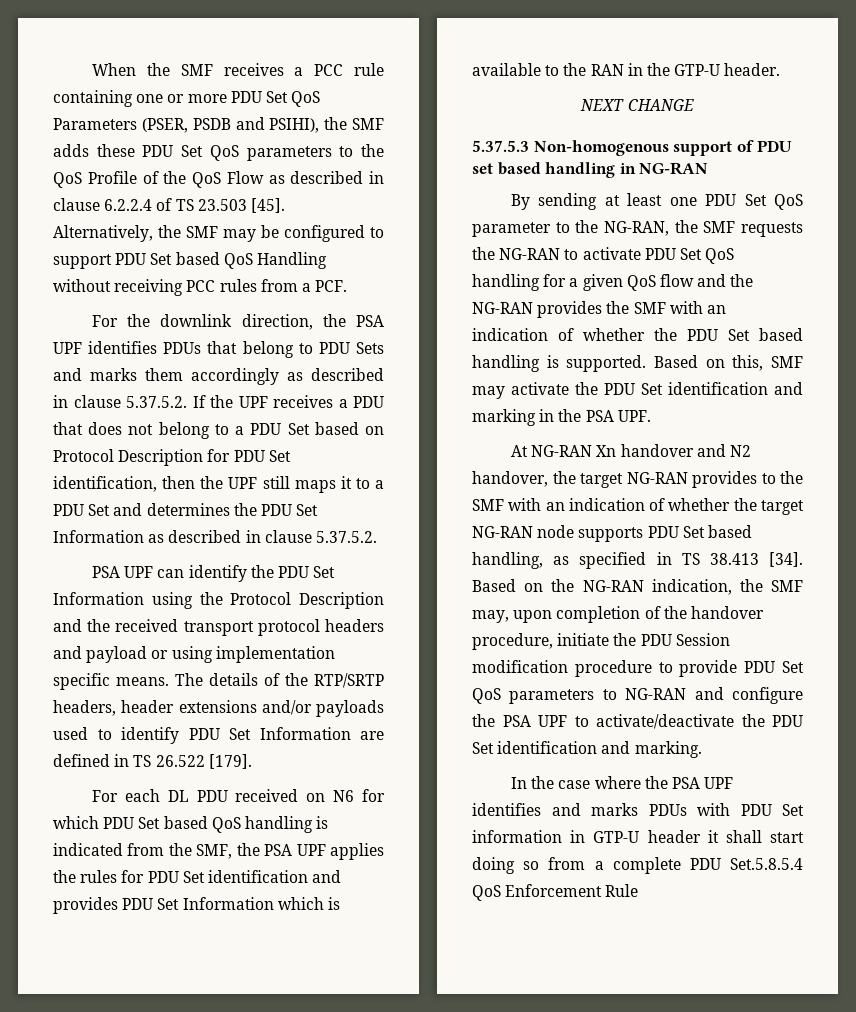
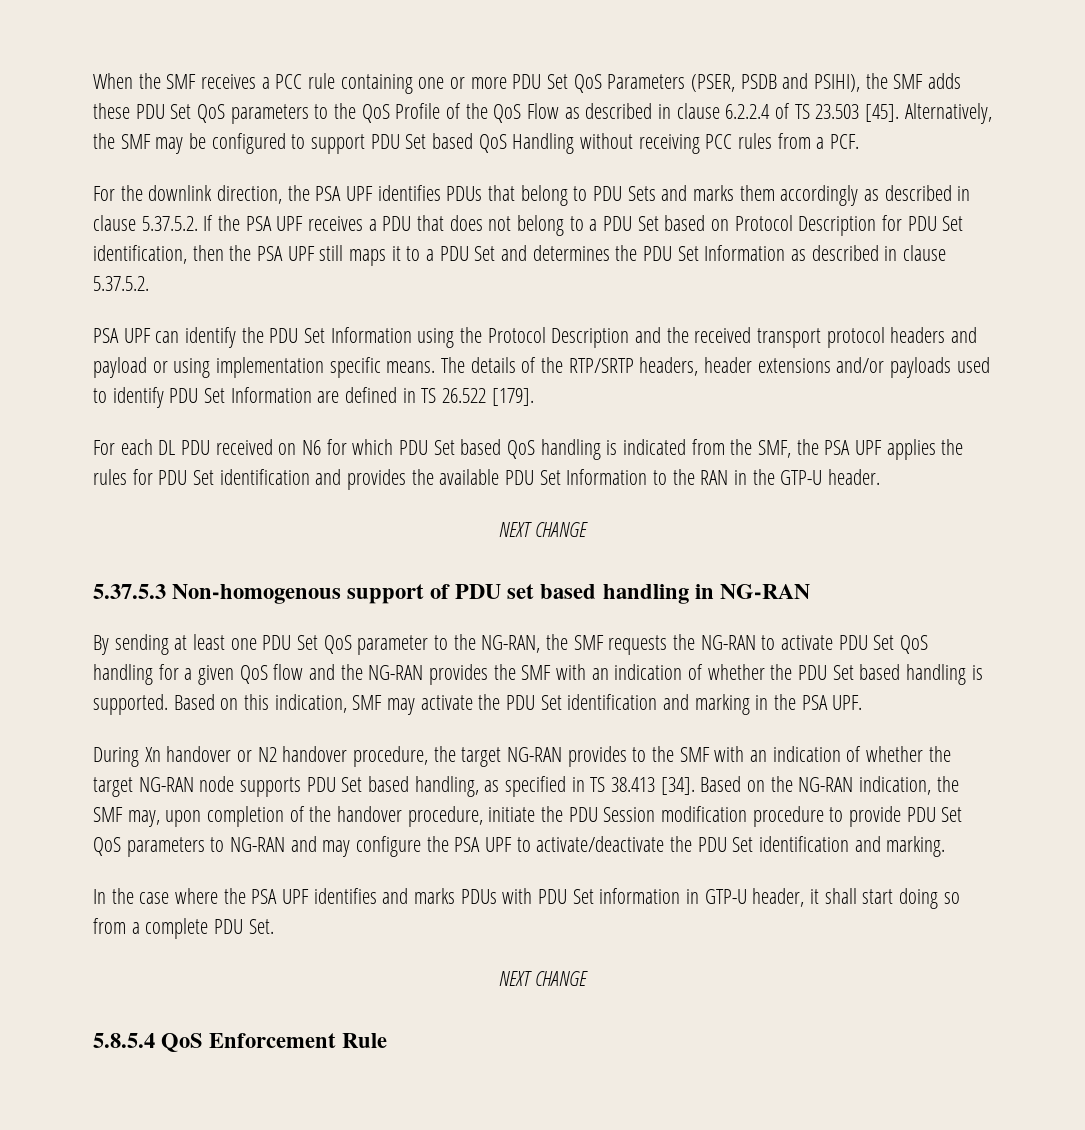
- For the downlink direction, the PSA UPF identifies PDUs that belong to PDU Sets and marks them accordingly as described in clause 5.37.5.2. If the UPF receives a PDU that does not belong to a PDU Set based on Protocol Description for PDU Set identification, then the UPF still maps it to a PDU Set and determines the PDU Set Information as described in clause 5.37.5.2.
+ For the downlink direction, the PSA UPF identifies PDUs that belong to PDU Sets and marks them accordingly as described in clause 5.37.5.2. If the PSA UPF receives a PDU that does not belong to a PDU Set based on Protocol Description for PDU Set identification, then the PSA UPF still maps it to a PDU Set and determines the PDU Set Information as described in clause 5.37.5.2.
- For each DL PDU received on N6 for which PDU Set based QoS handling is indicated from the SMF, the PSA UPF applies the rules for PDU Set identification and provides PDU Set Information which is available to the RAN in the GTP-U header.
+ For each DL PDU received on N6 for which PDU Set based QoS handling is indicated from the SMF, the PSA UPF applies the rules for PDU Set identification and provides the available PDU Set Information to the RAN in the GTP-U header.
- Based on this, SMF may activate the PDU Set identification and marking in the PSA UPF.
+ Based on this indication, SMF may activate the PDU Set identification and marking in the PSA UPF.
- At NG-RAN Xn handover and N2 handover, the target NG-RAN provides to the SMF with an indication of whether the target NG-RAN node supports PDU Set based handling, as specified in TS 38.413 [34].
+ During Xn handover or N2 handover procedure, the target NG-RAN provides to the SMF with an indication of whether the target NG-RAN node supports PDU Set based handling, as specified in TS 38.413 [34].
- Based on the NG-RAN indication, the SMF may, upon completion of the handover procedure, initiate the PDU Session modification procedure to provide PDU Set QoS parameters to NG-RAN and configure the PSA UPF to activate/deactivate the PDU Set identification and marking.
+ Based on the NG-RAN indication, the SMF may, upon completion of the handover procedure, initiate the PDU Session modification procedure to provide PDU Set QoS parameters to NG-RAN and may configure the PSA UPF to activate/deactivate the PDU Set identification and marking.
- In the case where the PSA UPF identifies and marks PDUs with PDU Set information in GTP-U header it shall start doing so from a complete PDU Set.5.8.5.4 QoS Enforcement Rule
+ In the case where the PSA UPF identifies and marks PDUs with PDU Set information in GTP-U header, it shall start doing so from a complete PDU Set.
+ NEXT CHANGE
+ 5.8.5.4 QoS Enforcement Rule

